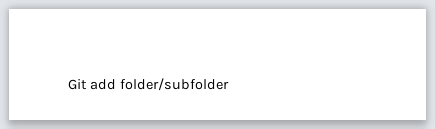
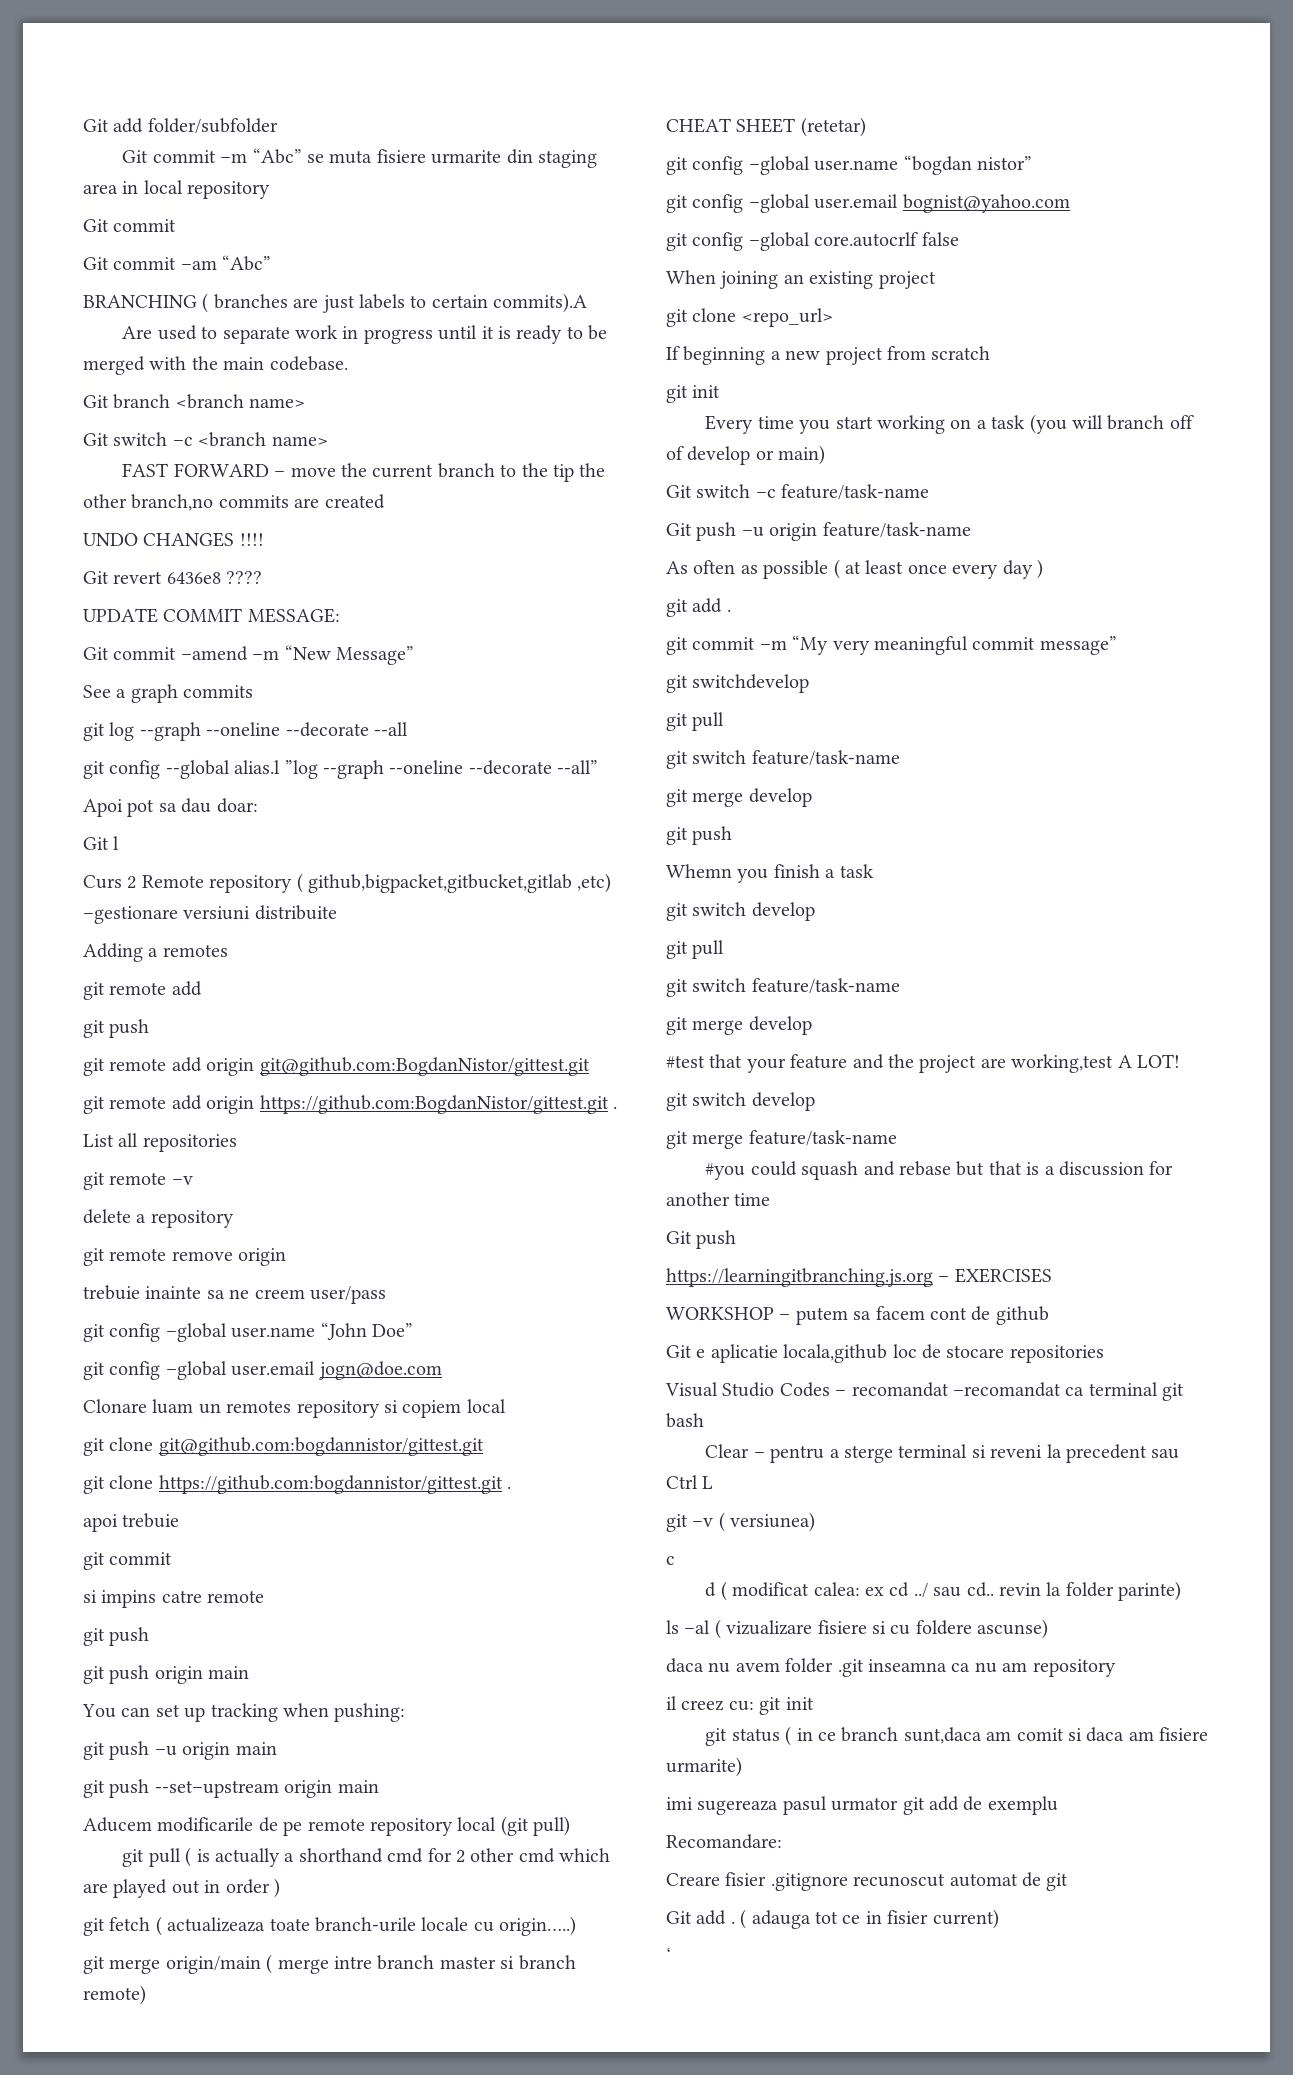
+ Git commit –m “Abc” se muta fisiere urmarite din staging area in local repository
+ Git commit
+ Git commit –am “Abc”
+ BRANCHING ( branches are just labels to certain commits).A
+ Are used to separate work in progress until it is ready to be merged with the main codebase.
+ Git branch <branch name>
+ Git switch –c <branch name>
+ FAST FORWARD – move the current branch to the tip the other branch,no commits are created
+ UNDO CHANGES !!!!
+ Git revert 6436e8 ????
+ UPDATE COMMIT MESSAGE:
+ Git commit –amend –m “New Message”
+ See a graph commits
+ git log --graph --oneline --decorate --all
+ git config --global alias.l ”log --graph --oneline --decorate --all”
+ Apoi pot sa dau doar:
+ Git l
+ Curs 2 Remote repository ( github,bigpacket,gitbucket,gitlab ,etc) –gestionare versiuni distribuite
+ Adding a remotes
+ git remote add
+ git push
+ git remote add origin git@github.com:BogdanNistor/gittest.git
+ git remote add origin https://github.com:BogdanNistor/gittest.git .
+ List all repositories
+ git remote –v
+ delete a repository
+ git remote remove origin
+ trebuie inainte sa ne creem user/pass
+ git config –global user.name “John Doe”
+ git config –global user.email jogn@doe.com
+ Clonare luam un remotes repository si copiem local
+ git clone git@github.com:bogdannistor/gittest.git
+ git clone https://github.com:bogdannistor/gittest.git .
+ apoi trebuie
+ git commit
+ si impins catre remote
+ git push
+ git push origin main
+ You can set up tracking when pushing:
+ git push –u origin main
+ git push --set–upstream origin main
+ Aducem modificarile de pe remote repository local (git pull)
+ git pull ( is actually a shorthand cmd for 2 other cmd which are played out in order )
+ git fetch ( actualizeaza toate branch-urile locale cu origin…..)
+ git merge origin/main ( merge intre branch master si branch remote)
+ CHEAT SHEET (retetar)
+ git config –global user.name “bogdan nistor”
+ git config –global user.email bognist@yahoo.com
+ git config –global core.autocrlf false
+ When joining an existing project
+ git clone <repo_url>
+ If beginning a new project from scratch
+ git init
+ Every time you start working on a task (you will branch off of develop or main)
+ Git switch –c feature/task-name
+ Git push –u origin feature/task-name
+ As often as possible ( at least once every day )
+ git add .
+ git commit –m “My very meaningful commit message”
+ git switchdevelop
+ git pull
+ git switch feature/task-name
+ git merge develop
+ git push
+ Whemn you finish a task
+ git switch develop
+ git pull
+ git switch feature/task-name
+ git merge develop
+ #test that your feature and the project are working,test A LOT!
+ git switch develop
+ git merge feature/task-name
+ #you could squash and rebase but that is a discussion for another time
+ Git push
+ https://learningitbranching.js.org – EXERCISES
+ WORKSHOP – putem sa facem cont de github
+ Git e aplicatie locala,github loc de stocare repositories
+ Visual Studio Codes – recomandat –recomandat ca terminal git bash
+ Clear – pentru a sterge terminal si reveni la precedent sau Ctrl L
+ git –v ( versiunea)
+ c
+ d ( modificat calea: ex cd ../ sau cd.. revin la folder parinte)
+ ls –al ( vizualizare fisiere si cu foldere ascunse)
+ daca nu avem folder .git inseamna ca nu am repository
+ il creez cu: git init
+ git status ( in ce branch sunt,daca am comit si daca am fisiere urmarite)
+ imi sugereaza pasul urmator git add de exemplu
+ Recomandare:
+ Creare fisier .gitignore recunoscut automat de git
+ Git add . ( adauga tot ce in fisier current)
+ ‘

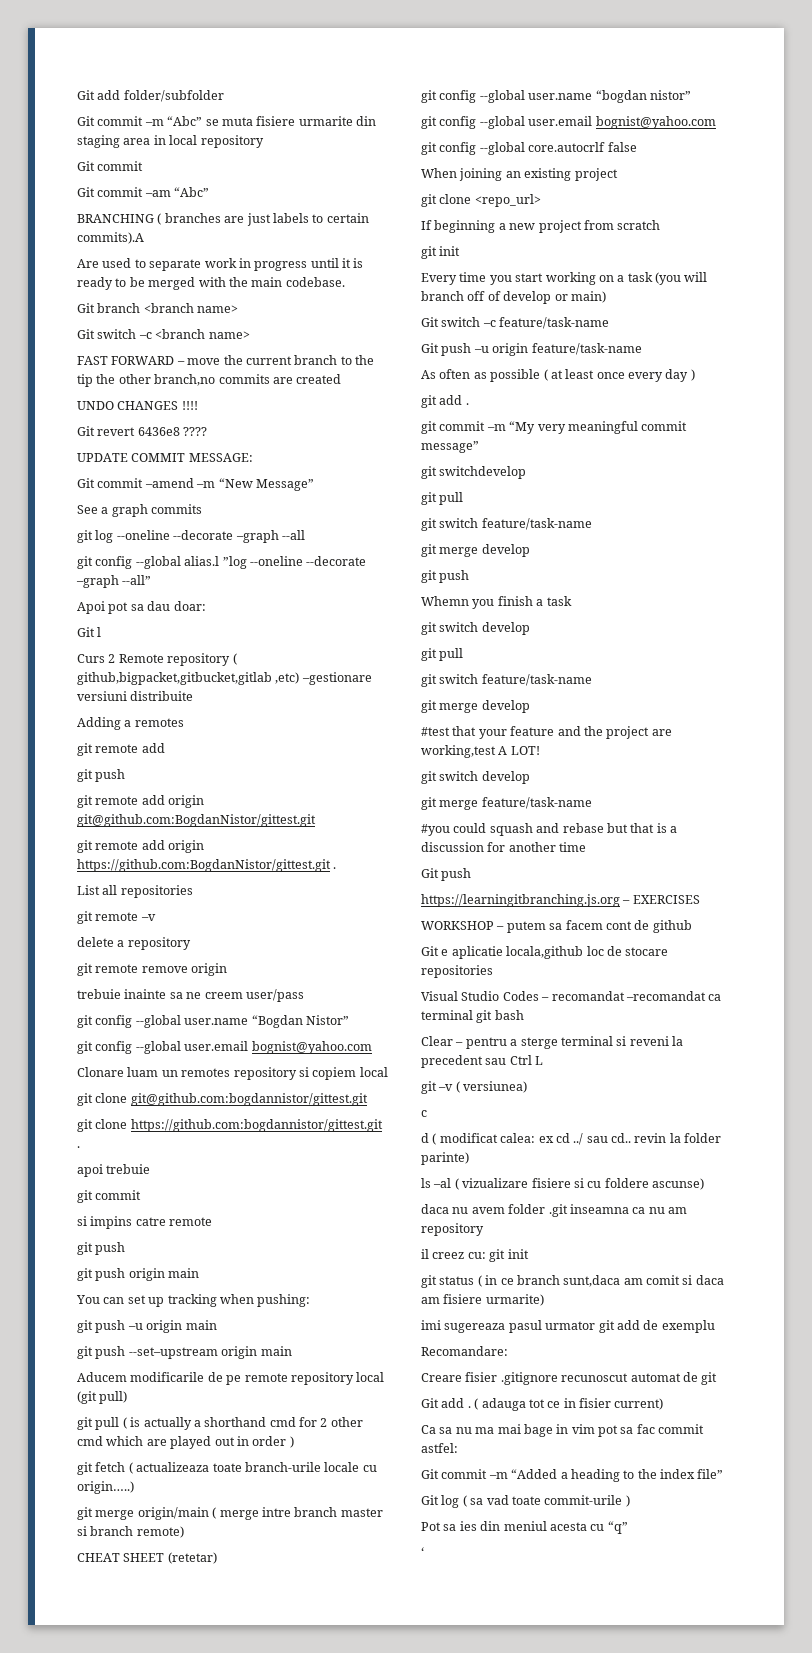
- git log --graph --oneline --decorate --all
+ git log --oneline --decorate –graph --all
- git config --global alias.l ”log --graph --oneline --decorate --all”
+ git config --global alias.l ”log --oneline --decorate –graph --all”
- git config –global user.name “John Doe”
- git config –global user.email jogn@doe.com
+ git config --global user.name “Bogdan Nistor”
+ git config --global user.email bognist@yahoo.com
- git config –global user.name “bogdan nistor”
- git config –global user.email bognist@yahoo.com
+ git config --global user.name “bogdan nistor”
+ git config --global user.email bognist@yahoo.com
- git config –global core.autocrlf false
+ git config --global core.autocrlf false
+ Ca sa nu ma mai bage in vim pot sa fac commit astfel:
+ Git commit –m “Added a heading to the index file”
+ Git log ( sa vad toate commit-urile )
+ Pot sa ies din meniul acesta cu “q”

